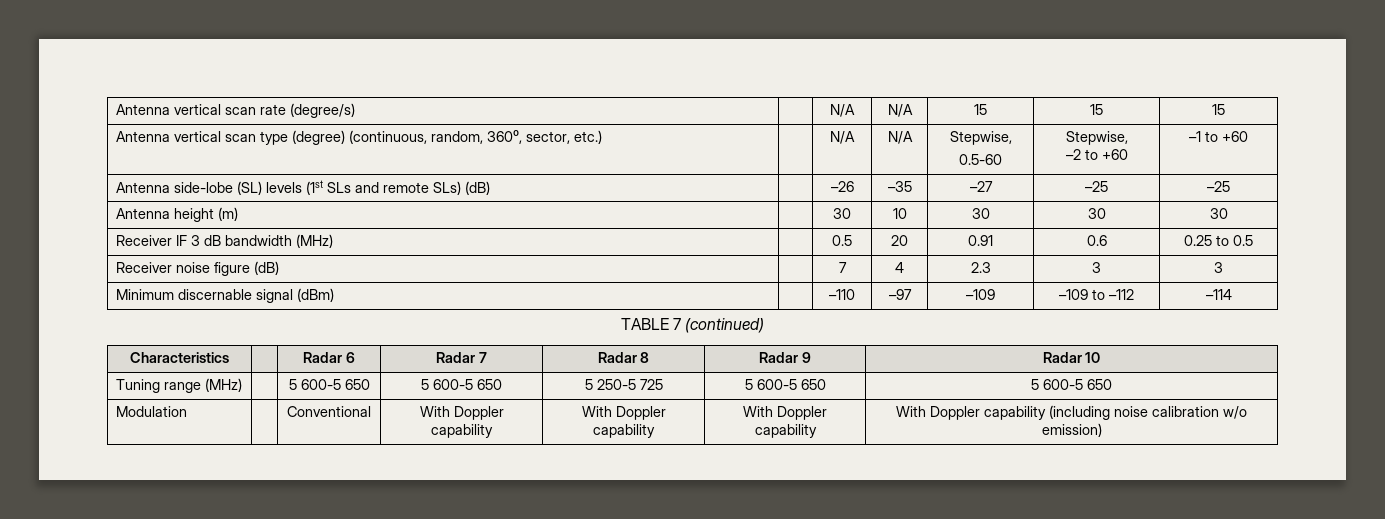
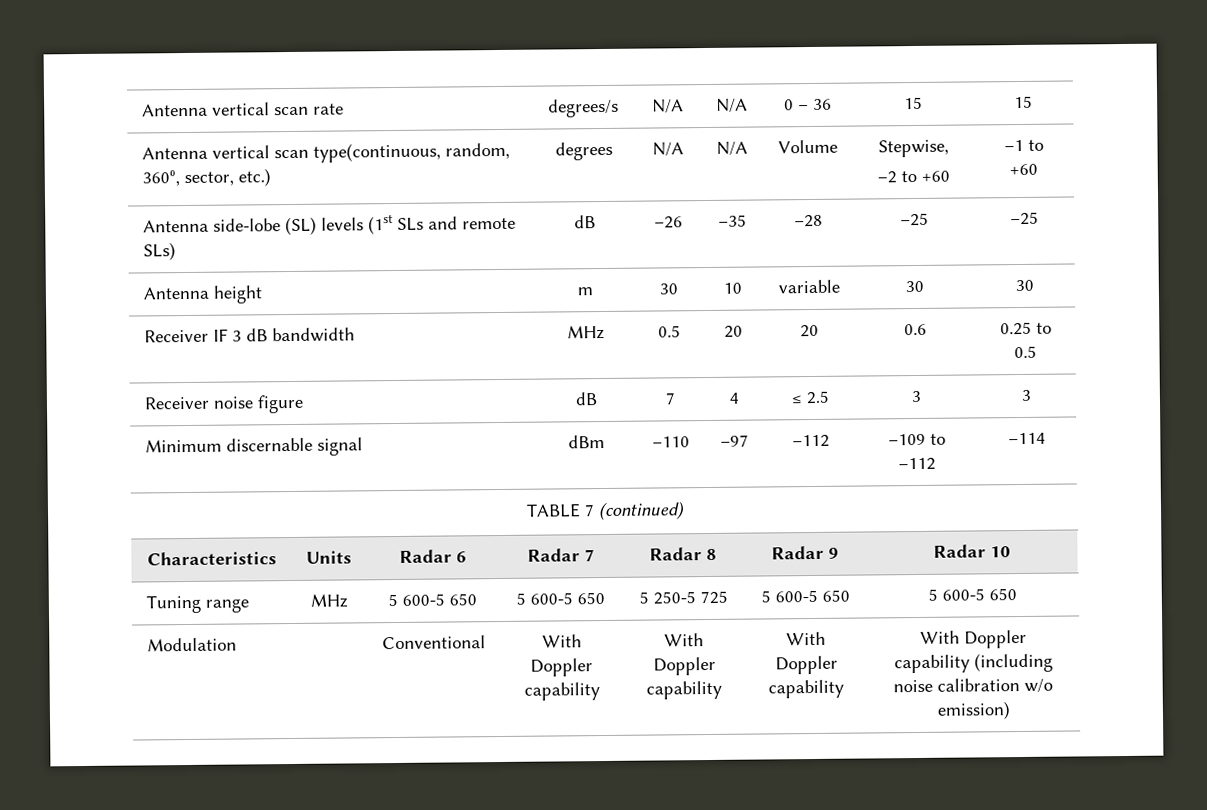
- Antenna vertical scan rate (degree/s) | | N/A | N/A | 15 | 15 | 15
+ Antenna vertical scan rate | degrees/s | N/A | N/A | 0 – 36 | 15 | 15
- Antenna vertical scan type (degree) (continuous, random, 360⁰, sector, etc.) | | N/A | N/A | Stepwise,
- 0.5-60 | Stepwise,
+ Antenna vertical scan type(continuous, random, 360⁰, sector, etc.) | degrees | N/A | N/A | Volume | Stepwise,
- Antenna side-lobe (SL) levels (1st SLs and remote SLs) (dB) | | –26 | –35 | –27 | –25 | –25
+ Antenna side-lobe (SL) levels (1st SLs and remote SLs) | dB | –26 | –35 | –28 | –25 | –25
- Antenna height (m) | | 30 | 10 | 30 | 30 | 30
+ Antenna height | m | 30 | 10 | variable | 30 | 30
- Receiver IF 3 dB bandwidth (MHz) | | 0.5 | 20 | 0.91 | 0.6 | 0.25 to 0.5
+ Receiver IF 3 dB bandwidth | MHz | 0.5 | 20 | 20 | 0.6 | 0.25 to 0.5
- Receiver noise figure (dB) | | 7 | 4 | 2.3 | 3 | 3
+ Receiver noise figure | dB | 7 | 4 | ≤ 2.5 | 3 | 3
- Minimum discernable signal (dBm) | | –110 | –97 | –109 | –109 to –112 | –114
+ Minimum discernable signal | dBm | –110 | –97 | –112 | –109 to –112 | –114
- Characteristics | | Radar 6 | Radar 7 | Radar 8 | Radar 9 | Radar 10
+ Characteristics | Units | Radar 6 | Radar 7 | Radar 8 | Radar 9 | Radar 10
- Tuning range (MHz) | | 5 600-5 650 | 5 600-5 650 | 5 250-5 725 | 5 600-5 650 | 5 600-5 650
+ Tuning range | MHz | 5 600-5 650 | 5 600-5 650 | 5 250-5 725 | 5 600-5 650 | 5 600-5 650

